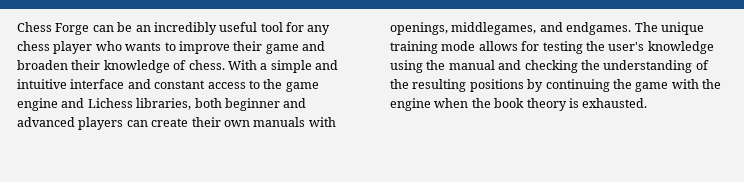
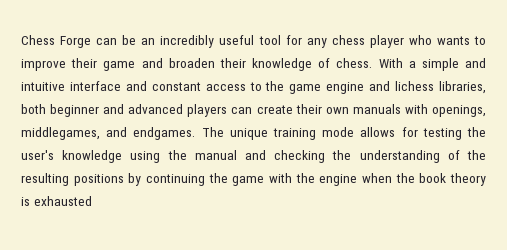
- With a simple and intuitive interface and constant access to the game engine and Lichess libraries, both beginner and advanced players can create their own manuals with openings, middlegames, and endgames.
+ With a simple and intuitive interface and constant access to the game engine and lichess libraries, both beginner and advanced players can create their own manuals with openings, middlegames, and endgames.
- The unique training mode allows for testing the user's knowledge using the manual and checking the understanding of the resulting positions by continuing the game with the engine when the book theory is exhausted.
+ The unique training mode allows for testing the user's knowledge using the manual and checking the understanding of the resulting positions by continuing the game with the engine when the book theory is exhausted

